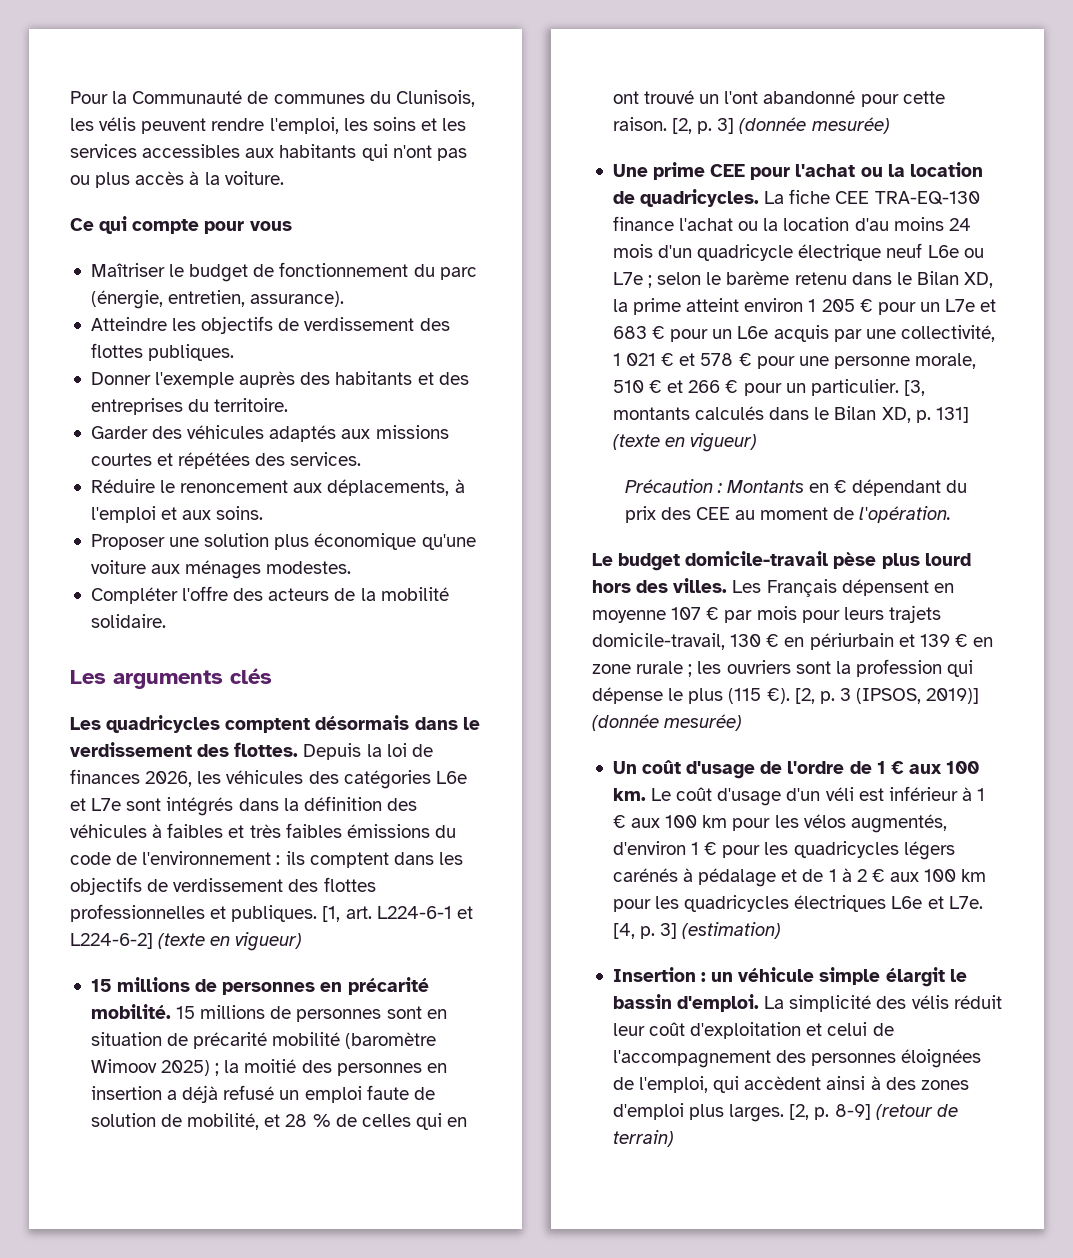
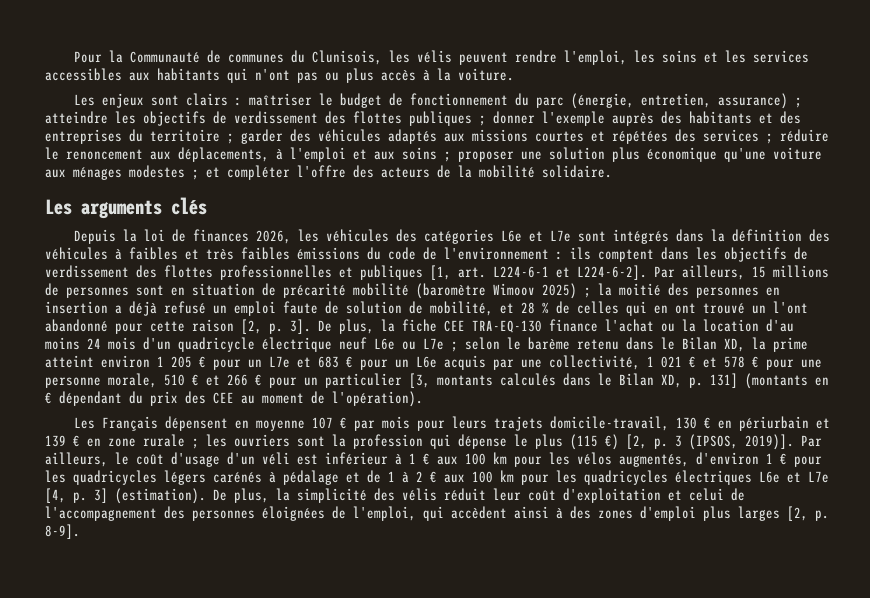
- Ce qui compte pour vous
- Maîtriser le budget de fonctionnement du parc (énergie, entretien, assurance).
- Atteindre les objectifs de verdissement des flottes publiques.
- Donner l'exemple auprès des habitants et des entreprises du territoire.
- Garder des véhicules adaptés aux missions courtes et répétées des services.
- Réduire le renoncement aux déplacements, à l'emploi et aux soins.
- Proposer une solution plus économique qu'une voiture aux ménages modestes.
- Compléter l'offre des acteurs de la mobilité solidaire.
+ Les enjeux sont clairs : maîtriser le budget de fonctionnement du parc (énergie, entretien, assurance) ; atteindre les objectifs de verdissement des flottes publiques ; donner l'exemple auprès des habitants et des entreprises du territoire ; garder des véhicules adaptés aux missions courtes et répétées des services ; réduire le renoncement aux déplacements, à l'emploi et aux soins ; proposer une solution plus économique qu'une voiture aux ménages modestes ; et compléter l'offre des acteurs de la mobilité solidaire.
- Les quadricycles comptent désormais dans le verdissement des flottes.
- ils comptent dans les objectifs de verdissement des flottes professionnelles et publiques. [1, art. L224-6-1 et L224-6-2] (texte en vigueur)
- 15 millions de personnes en précarité mobilité. 15 millions de personnes sont en situation de précarité mobilité (baromètre Wimoov 2025) ;
+ ils comptent dans les objectifs de verdissement des flottes professionnelles et publiques [1, art. L224-6-1 et L224-6-2]. Par ailleurs, 15 millions de personnes sont en situation de précarité mobilité (baromètre Wimoov 2025) ;
- la moitié des personnes en insertion a déjà refusé un emploi faute de solution de mobilité, et 28 % de celles qui en ont trouvé un l'ont abandonné pour cette raison. [2, p. 3] (donnée mesurée)
- Une prime CEE pour l'achat ou la location de quadricycles. La fiche CEE TRA-EQ-130 finance l'achat ou la location d'au moins 24 mois d'un quadricycle électrique neuf L6e ou L7e ;
+ la moitié des personnes en insertion a déjà refusé un emploi faute de solution de mobilité, et 28 % de celles qui en ont trouvé un l'ont abandonné pour cette raison [2, p. 3]. De plus, la fiche CEE TRA-EQ-130 finance l'achat ou la location d'au moins 24 mois d'un quadricycle électrique neuf L6e ou L7e ;
- selon le barème retenu dans le Bilan XD, la prime atteint environ 1 205 € pour un L7e et 683 € pour un L6e acquis par une collectivité, 1 021 € et 578 € pour une personne morale, 510 € et 266 € pour un particulier. [3, montants calculés dans le Bilan XD, p. 131] (texte en vigueur)
- Précaution : Montants en € dépendant du prix des CEE au moment de l'opération.
- Le budget domicile-travail pèse plus lourd hors des villes. Les Français dépensent en moyenne 107 € par mois pour leurs trajets domicile-travail, 130 € en périurbain et 139 € en zone rurale ;
+ selon le barème retenu dans le Bilan XD, la prime atteint environ 1 205 € pour un L7e et 683 € pour un L6e acquis par une collectivité, 1 021 € et 578 € pour une personne morale, 510 € et 266 € pour un particulier [3, montants calculés dans le Bilan XD, p. 131] (montants en € dépendant du prix des CEE au moment de l'opération).
+ Les Français dépensent en moyenne 107 € par mois pour leurs trajets domicile-travail, 130 € en périurbain et 139 € en zone rurale ;
- les ouvriers sont la profession qui dépense le plus (115 €). [2, p. 3 (IPSOS, 2019)] (donnée mesurée)
- Un coût d'usage de l'ordre de 1 € aux 100 km. Le coût d'usage d'un véli est inférieur à 1 € aux 100 km pour les vélos augmentés, d'environ 1 € pour les quadricycles légers carénés à pédalage et de 1 à 2 € aux 100 km pour les quadricycles électriques L6e et L7e. [4, p. 3] (estimation)
- Insertion : un véhicule simple élargit le bassin d'emploi. La simplicité des vélis réduit leur coût d'exploitation et celui de l'accompagnement des personnes éloignées de l'emploi, qui accèdent ainsi à des zones d'emploi plus larges. [2, p. 8-9] (retour de terrain)
+ les ouvriers sont la profession qui dépense le plus (115 €) [2, p. 3 (IPSOS, 2019)]. Par ailleurs, le coût d'usage d'un véli est inférieur à 1 € aux 100 km pour les vélos augmentés, d'environ 1 € pour les quadricycles légers carénés à pédalage et de 1 à 2 € aux 100 km pour les quadricycles électriques L6e et L7e [4, p. 3] (estimation). De plus, la simplicité des vélis réduit leur coût d'exploitation et celui de l'accompagnement des personnes éloignées de l'emploi, qui accèdent ainsi à des zones d'emploi plus larges [2, p. 8-9].

